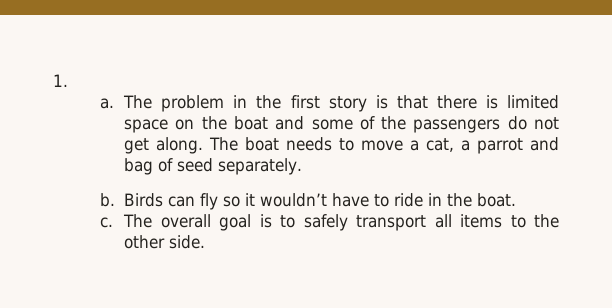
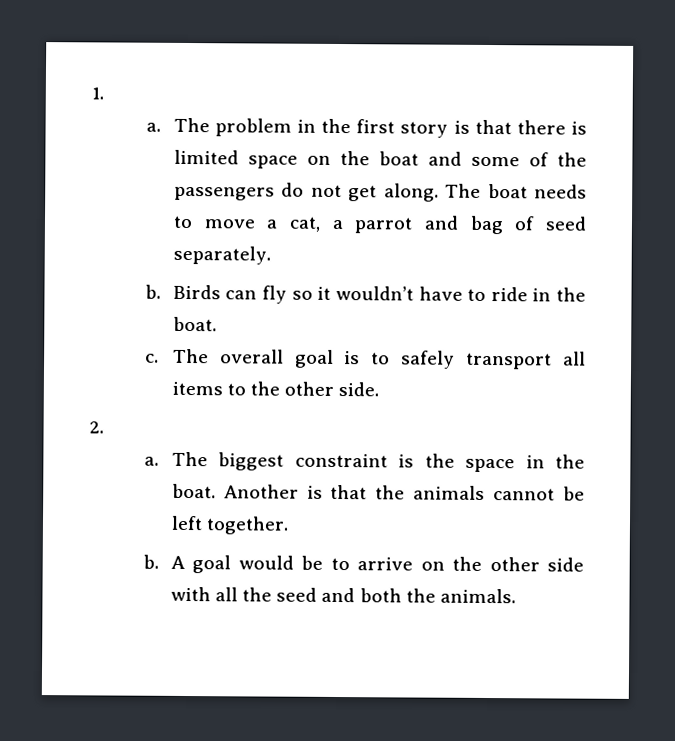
+ 2.
+ a. The biggest constraint is the space in the boat. Another is that the animals cannot be left together.
+ b. A goal would be to arrive on the other side with all the seed and both the animals.

